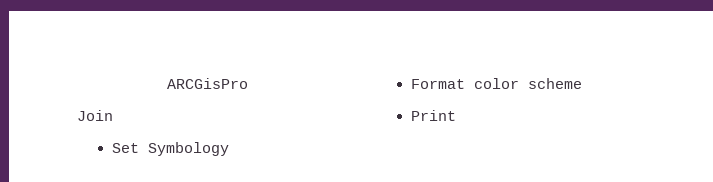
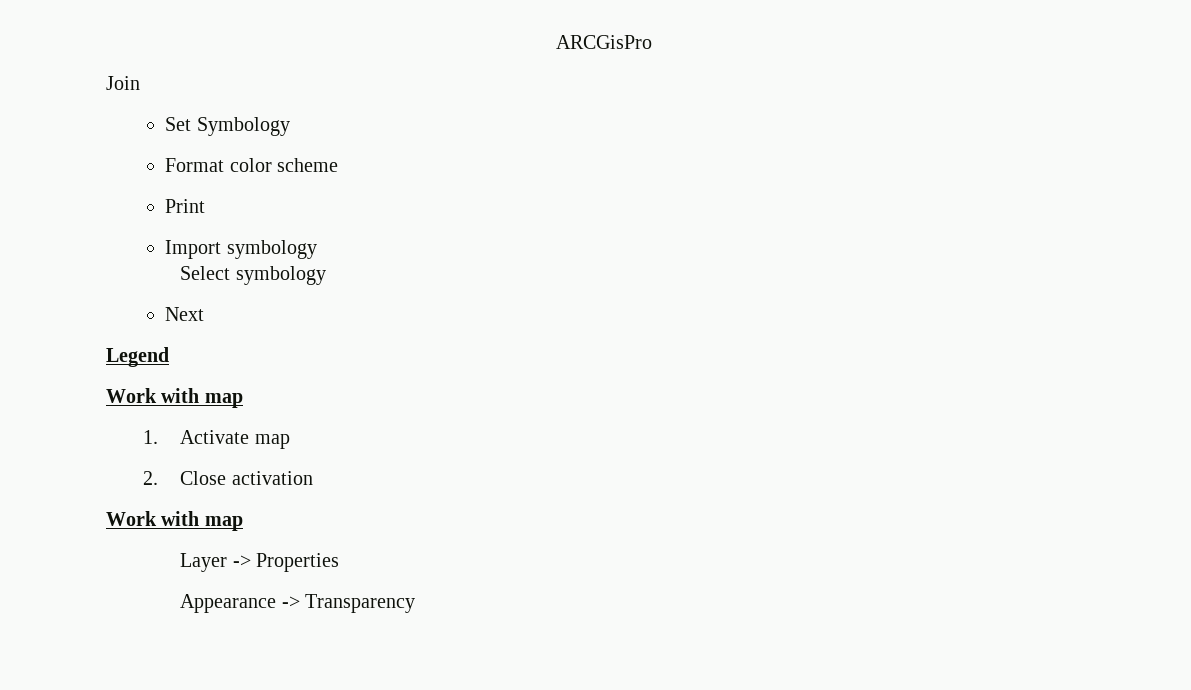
+ Import symbology
+ Select symbology
+ Next
+ Legend
+ Work with map
+ 1. Activate map
+ 2. Close activation
+ Work with map
+ Layer -> Properties
+ Appearance -> Transparency

